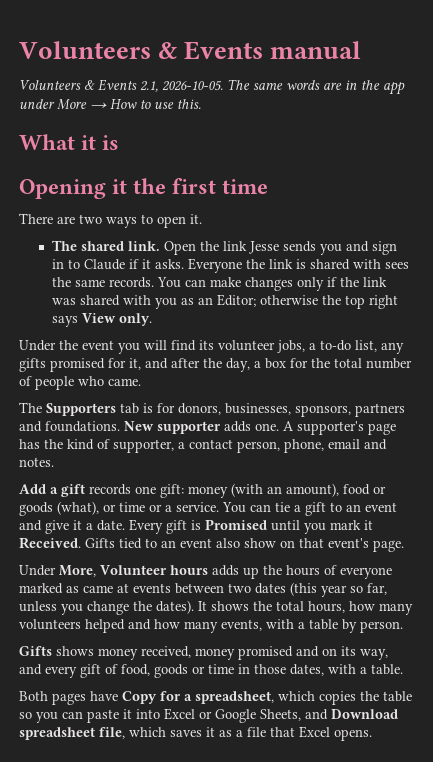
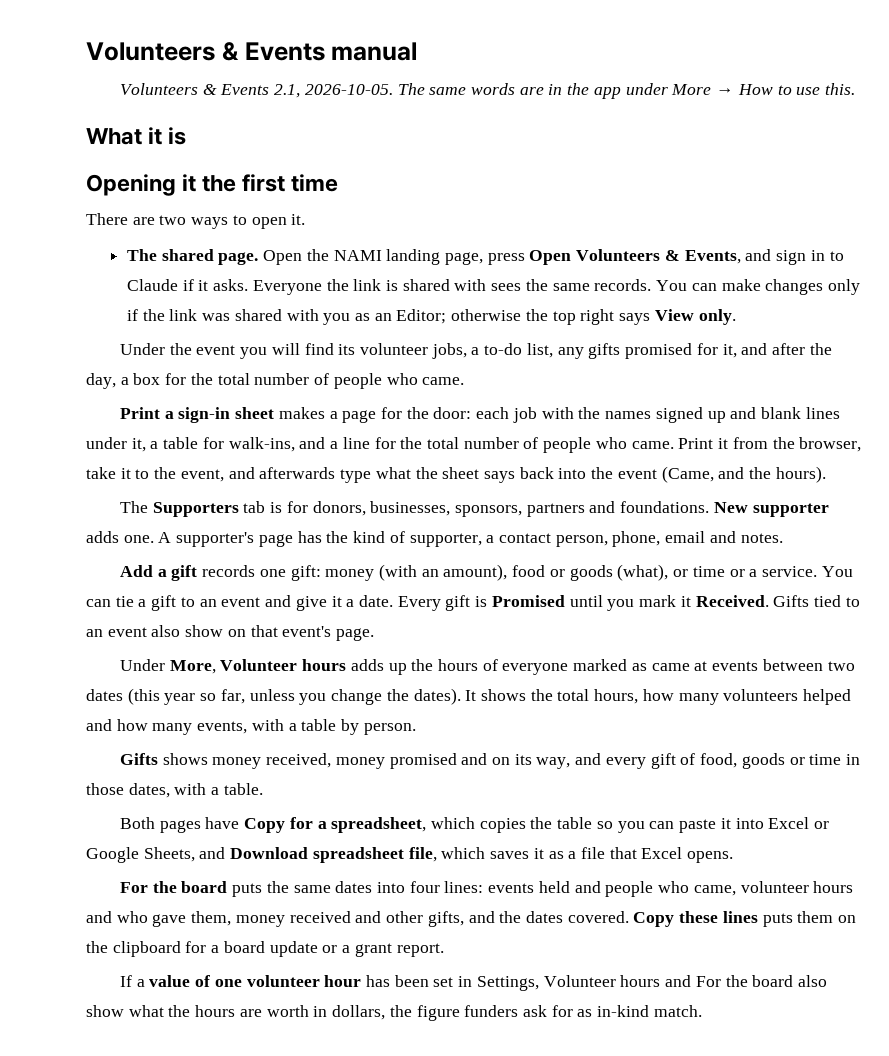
- The shared link.
+ The shared page.
- Open the link Jesse sends you and sign in to Claude if it asks.
+ Open the NAMI landing page, press Open Volunteers & Events, and sign in to Claude if it asks.
+ Print a sign-in sheet makes a page for the door: each job with the names signed up and blank lines under it, a table for walk-ins, and a line for the total number of people who came. Print it from the browser, take it to the event, and afterwards type what the sheet says back into the event (Came, and the hours).
+ For the board puts the same dates into four lines: events held and people who came, volunteer hours and who gave them, money received and other gifts, and the dates covered. Copy these lines puts them on the clipboard for a board update or a grant report.
+ If a value of one volunteer hour has been set in Settings, Volunteer hours and For the board also show what the hours are worth in dollars, the figure funders ask for as in-kind match.

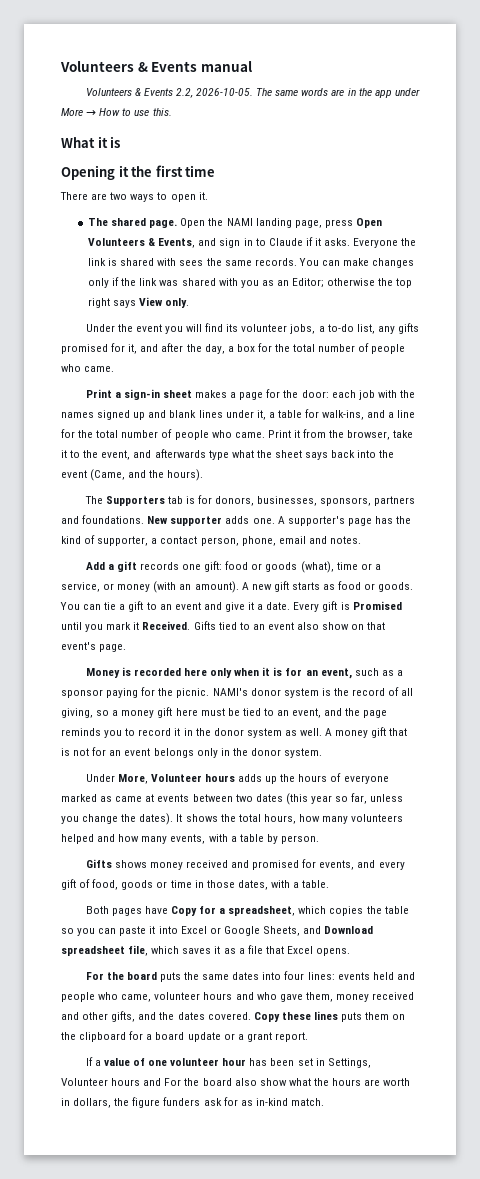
- Volunteers & Events 2.1, 2026-10-05.
+ Volunteers & Events 2.2, 2026-10-05.
- Add a gift records one gift: money (with an amount), food or goods (what), or time or a service.
+ Add a gift records one gift: food or goods (what), time or a service, or money (with an amount). A new gift starts as food or goods.
+ Money is recorded here only when it is for an event, such as a sponsor paying for the picnic. NAMI's donor system is the record of all giving, so a money gift here must be tied to an event, and the page reminds you to record it in the donor system as well. A money gift that is not for an event belongs only in the donor system.
- Gifts shows money received, money promised and on its way, and every gift of food, goods or time in those dates, with a table.
+ Gifts shows money received and promised for events, and every gift of food, goods or time in those dates, with a table.

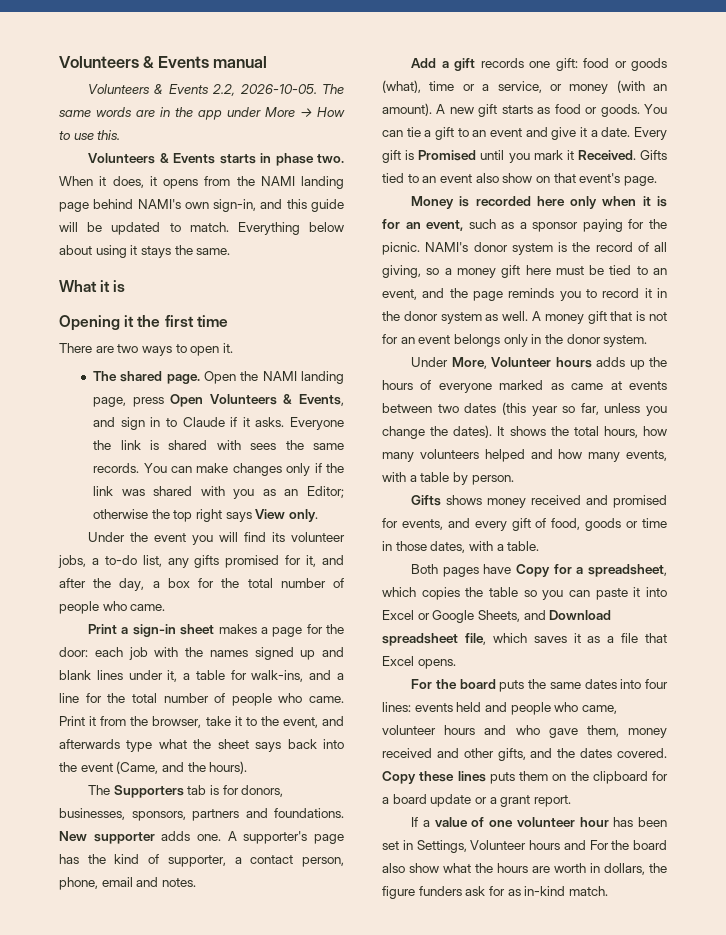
+ Volunteers & Events starts in phase two. When it does, it opens from the NAMI landing page behind NAMI's own sign-in, and this guide will be updated to match. Everything below about using it stays the same.

